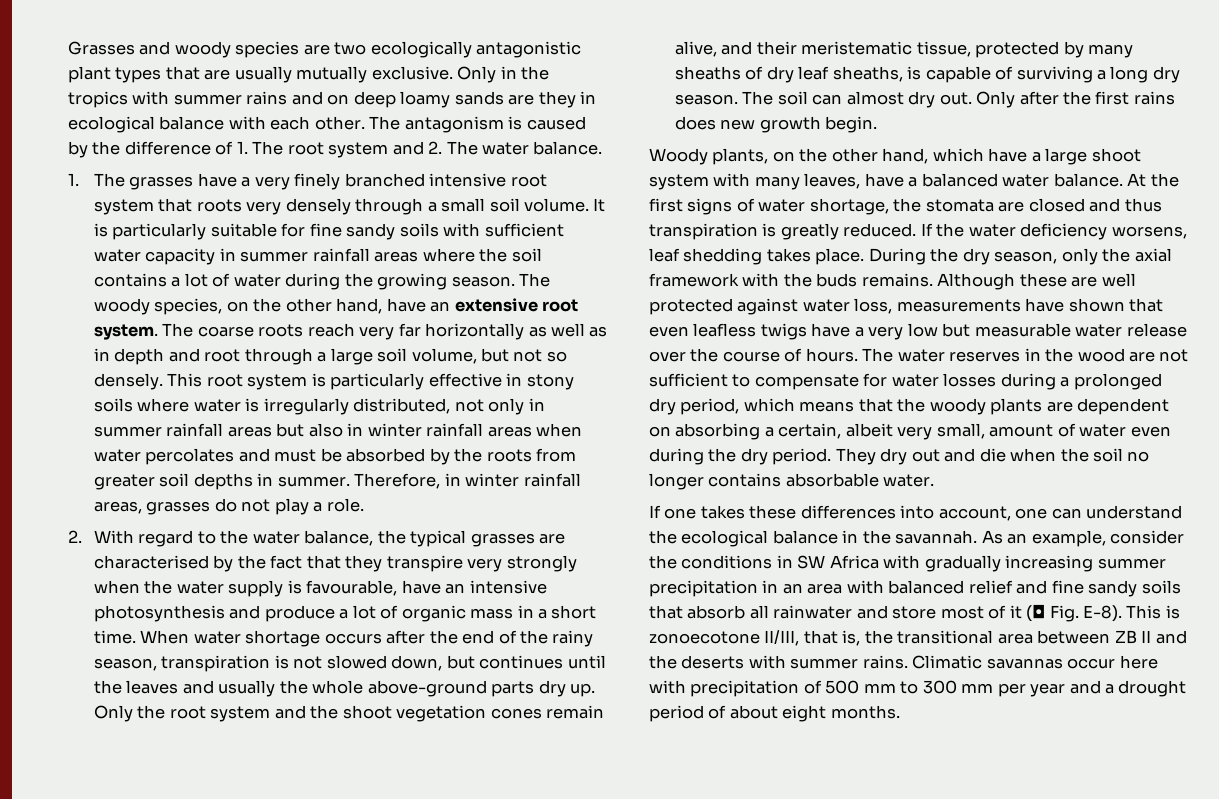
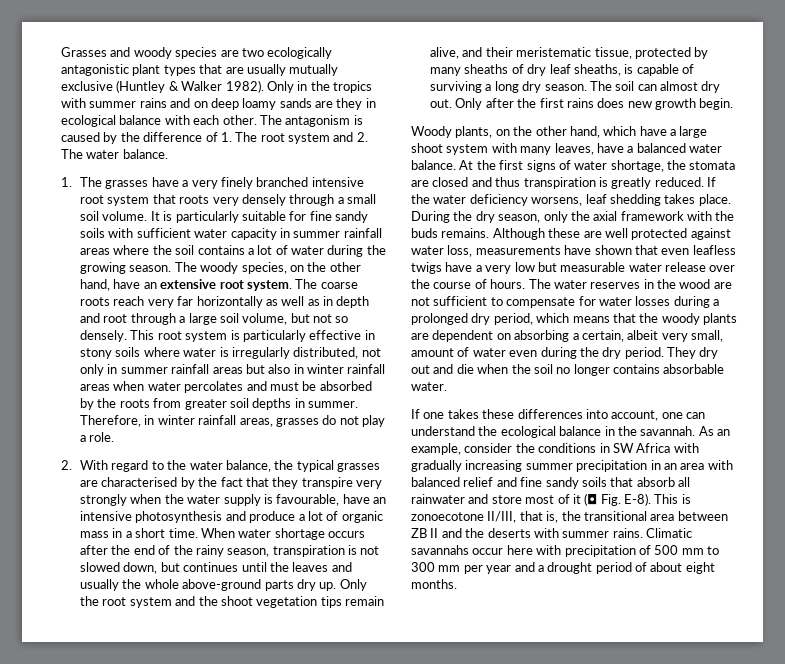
- Grasses and woody species are two ecologically antagonistic plant types that are usually mutually exclusive.
+ Grasses and woody species are two ecologically antagonistic plant types that are usually mutually exclusive (Huntley & Walker 1982).
- Only the root system and the shoot vegetation cones remain alive, and their meristematic tissue, protected by many sheaths of dry leaf sheaths, is capable of surviving a long dry season.
+ Only the root system and the shoot vegetation tips remain alive, and their meristematic tissue, protected by many sheaths of dry leaf sheaths, is capable of surviving a long dry season.
- Climatic savannas occur here with precipitation of 500 mm to 300 mm per year and a drought period of about eight months.
+ Climatic savannahs occur here with precipitation of 500 mm to 300 mm per year and a drought period of about eight months.

